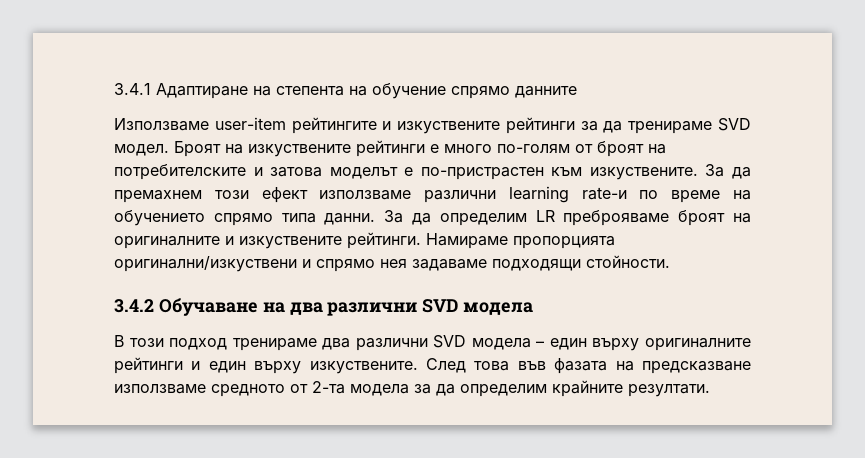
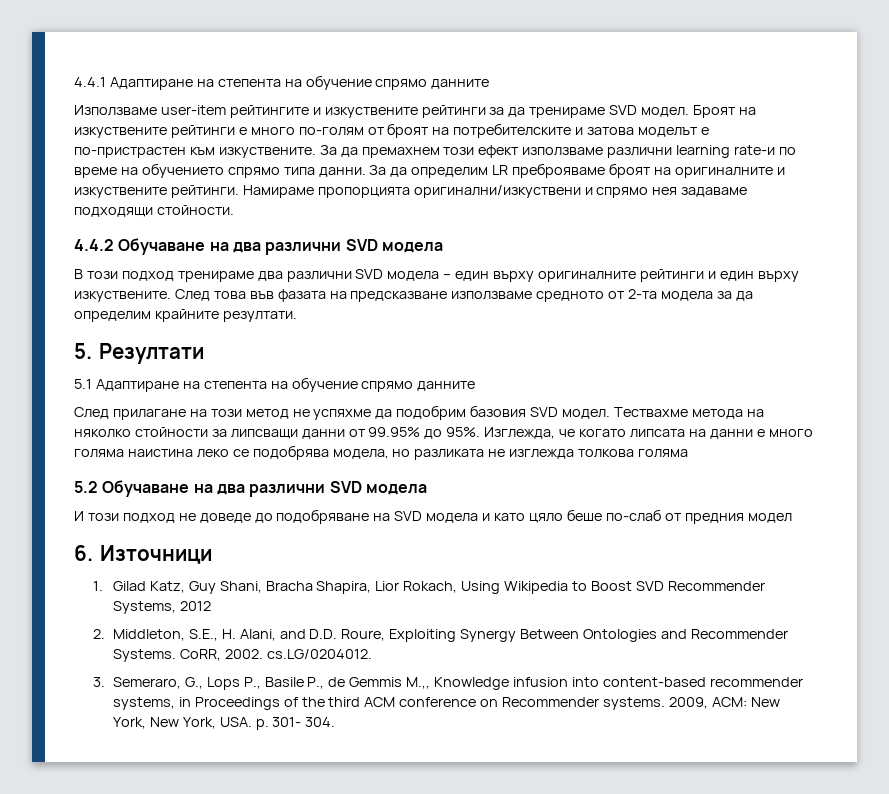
- 3.4.1 Адаптиране на степента на обучение спрямо данните
+ 4.4.1 Адаптиране на степента на обучение спрямо данните
- 3.4.2 Обучаване на два различни SVD модела
+ 4.4.2 Обучаване на два различни SVD модела
+ 5. Резултати
+ 5.1 Адаптиране на степента на обучение спрямо данните
+ След прилагане на този метод не успяхме да подобрим базовия SVD модел. Тествахме метода на няколко стойности за липсващи данни от 99.95% до 95%. Изглежда, че когато липсата на данни е много голяма наистина леко се подобрява модела, но разликата не изглежда толкова голяма
+ 5.2 Обучаване на два различни SVD модела
+ И този подход не доведе до подобряване на SVD модела и като цяло беше по-слаб от предния модел
+ 6. Източници
+ 1. Gilad Katz, Guy Shani, Bracha Shapira, Lior Rokach, Using Wikipedia to Boost SVD Recommender Systems, 2012
+ 2. Middleton, S.E., H. Alani, and D.D. Roure, Exploiting Synergy Between Ontologies and Recommender Systems. CoRR, 2002. cs.LG/0204012.
+ 3. Semeraro, G., Lops P., Basile P., de Gemmis M.,, Knowledge infusion into content-based recommender systems, in Proceedings of the third ACM conference on Recommender systems. 2009, ACM: New York, New York, USA. p. 301- 304.

